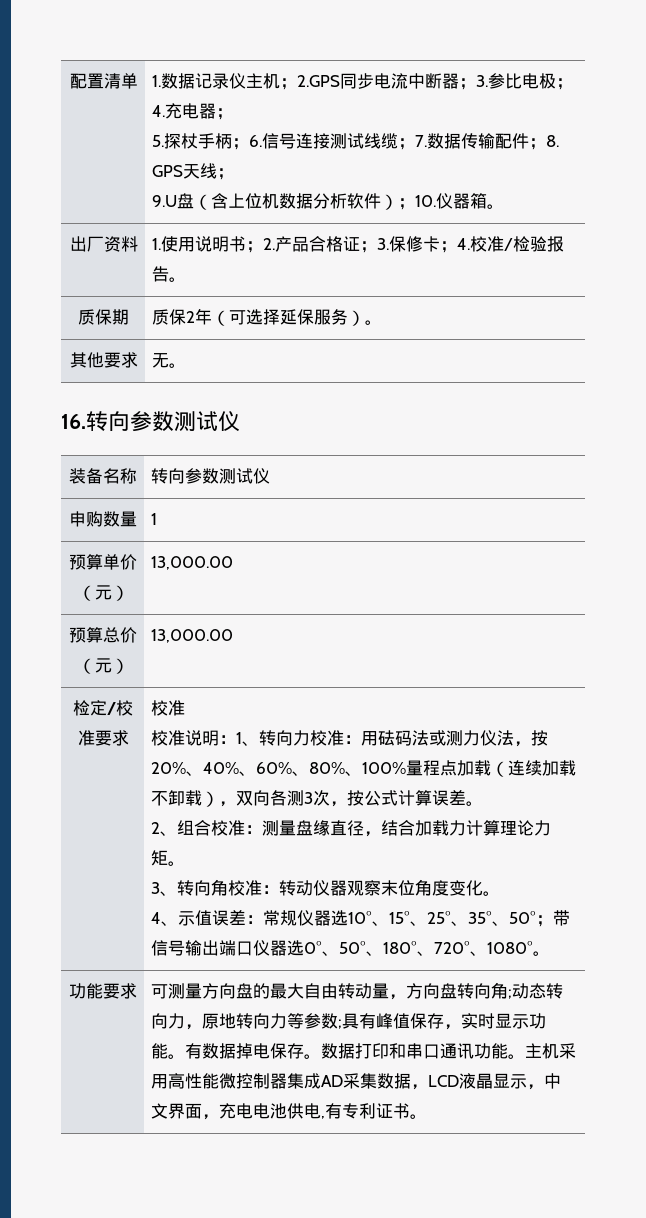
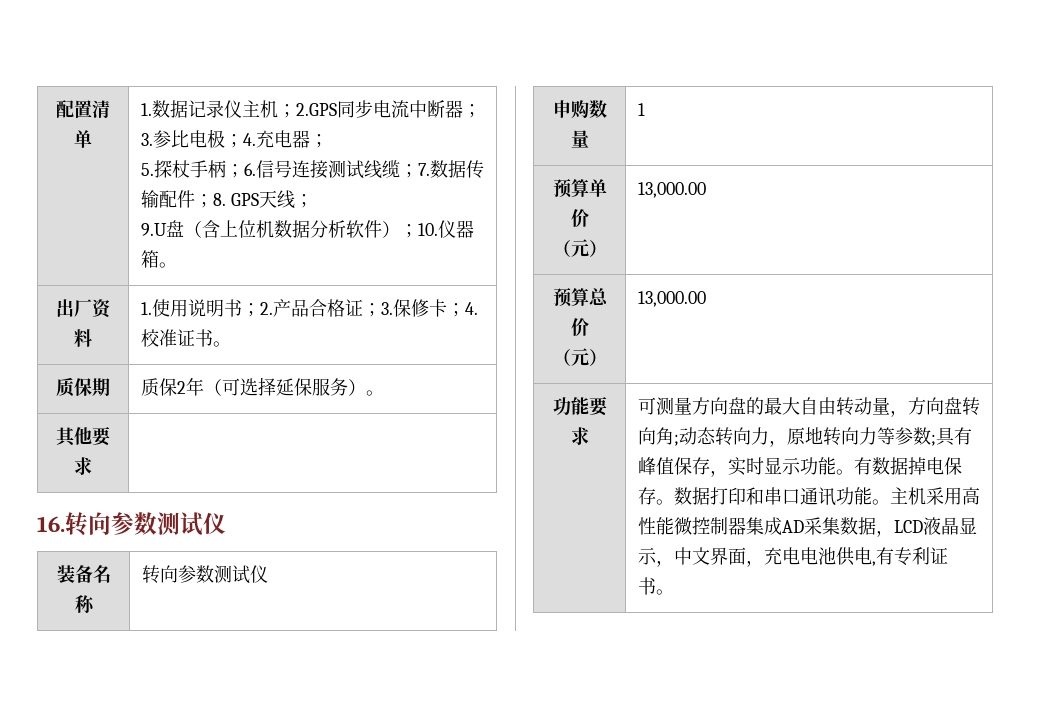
- 出厂资料 | 1.使用说明书；2.产品合格证；3.保修卡；4.校准/检验报告。
+ 出厂资料 | 1.使用说明书；2.产品合格证；3.保修卡；4.校准证书。
- 其他要求 | 无。
+ 其他要求 |
- 检定/校准要求 | 校准
- 校准说明：1、转向力校准：用砝码法或测力仪法，按20%、40%、60%、80%、100%量程点加载（连续加载不卸载），双向各测3次，按公式计算误差。
- 2、组合校准：测量盘缘直径，结合加载力计算理论力矩。
- 3、转向角校准：转动仪器观察末位角度变化。
- 4、示值误差：常规仪器选10°、15°、25°、35°、50°；带信号输出端口仪器选0°、50°、180°、720°、1080°。

